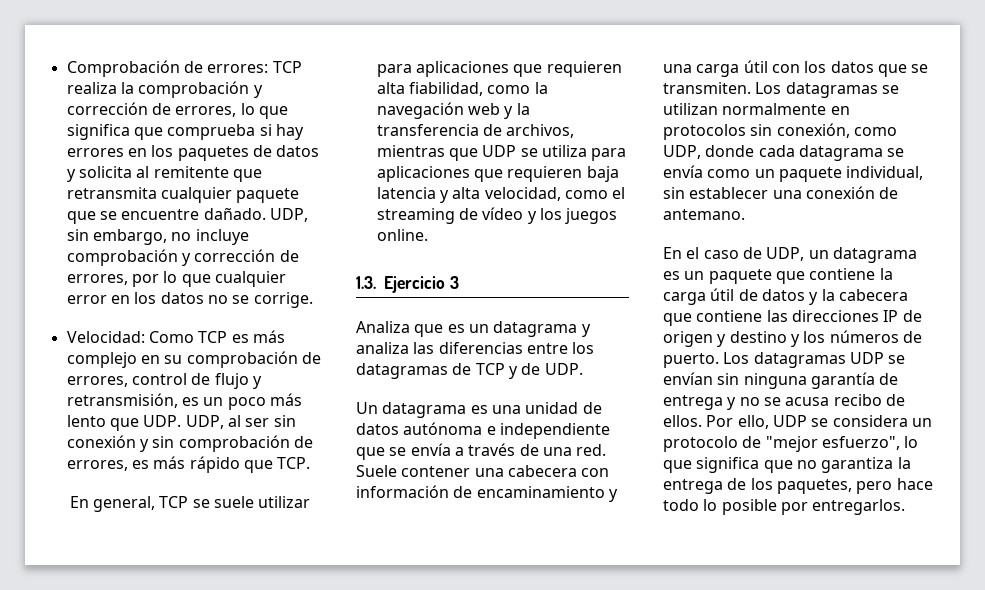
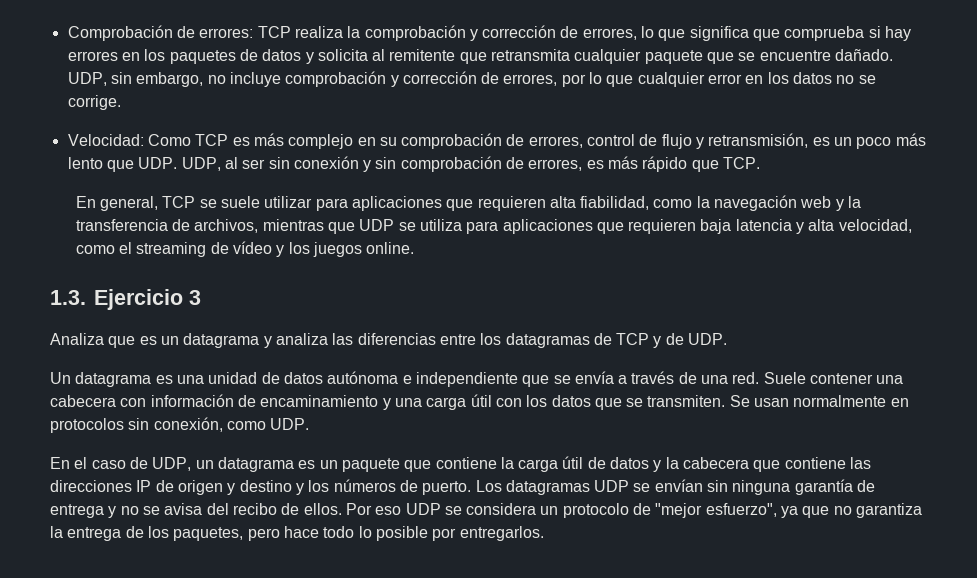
- Los datagramas se utilizan normalmente en protocolos sin conexión, como UDP, donde cada datagrama se envía como un paquete individual, sin establecer una conexión de antemano.
+ Se usan normalmente en protocolos sin conexión, como UDP.
- Los datagramas UDP se envían sin ninguna garantía de entrega y no se acusa recibo de ellos.
+ Los datagramas UDP se envían sin ninguna garantía de entrega y no se avisa del recibo de ellos.
- Por ello, UDP se considera un protocolo de "mejor esfuerzo", lo que significa que no garantiza la entrega de los paquetes, pero hace todo lo posible por entregarlos.
+ Por eso UDP se considera un protocolo de "mejor esfuerzo", ya que no garantiza la entrega de los paquetes, pero hace todo lo posible por entregarlos.

